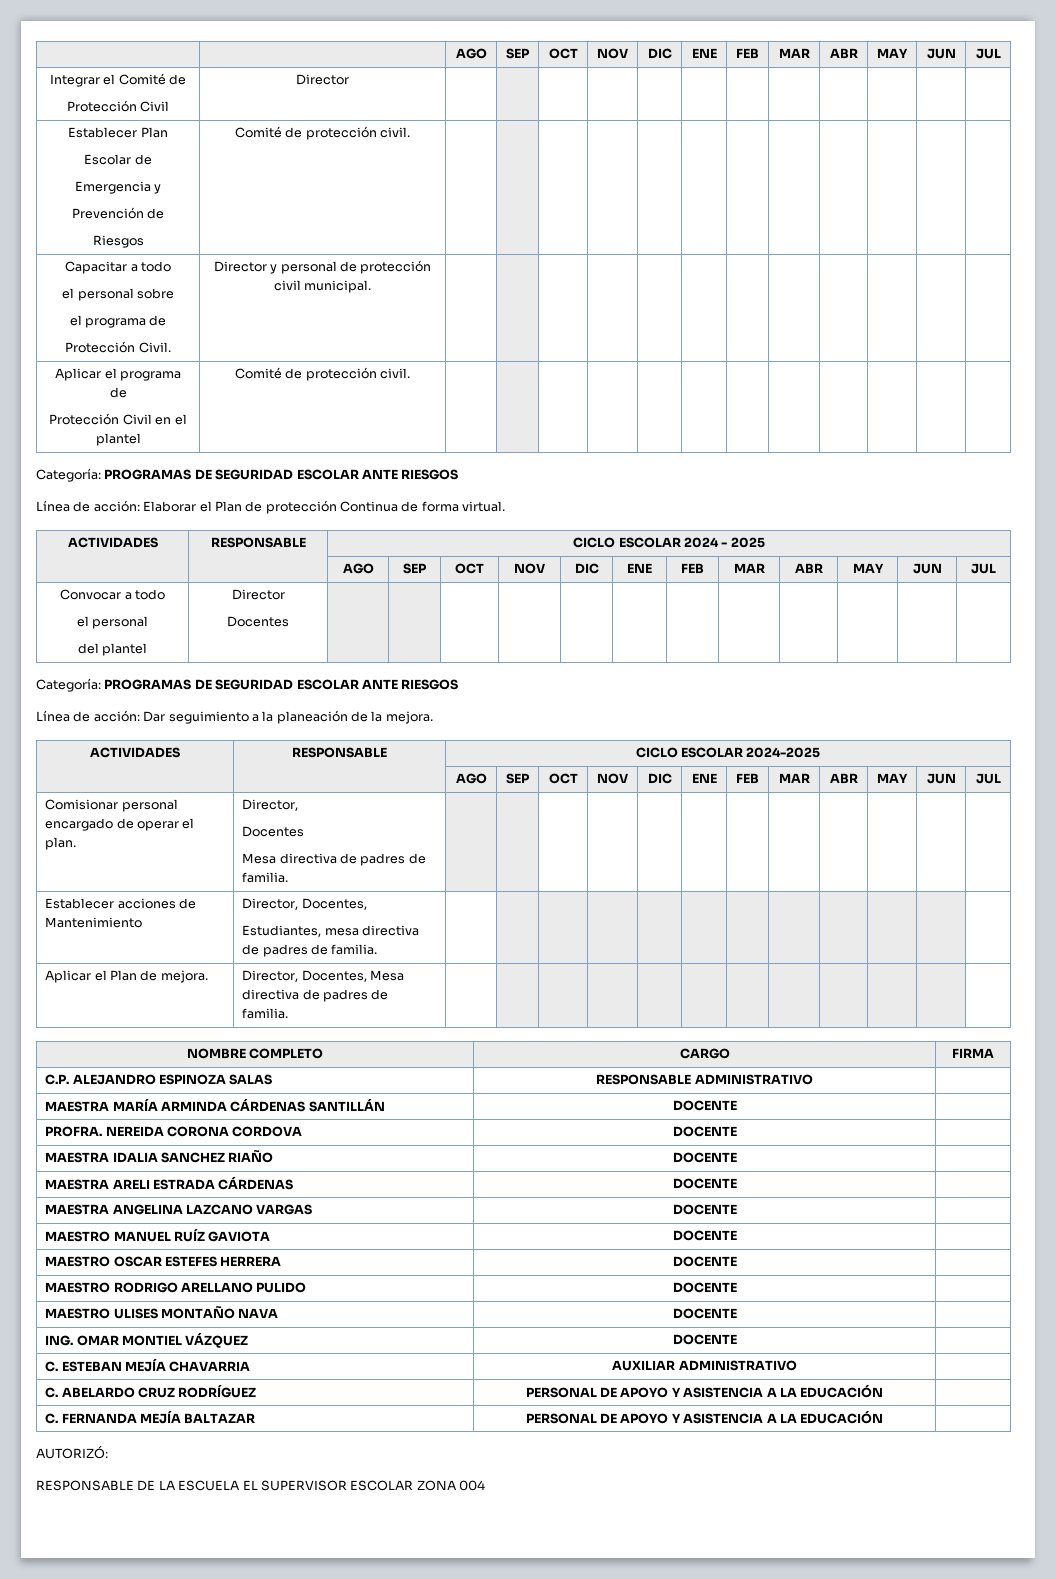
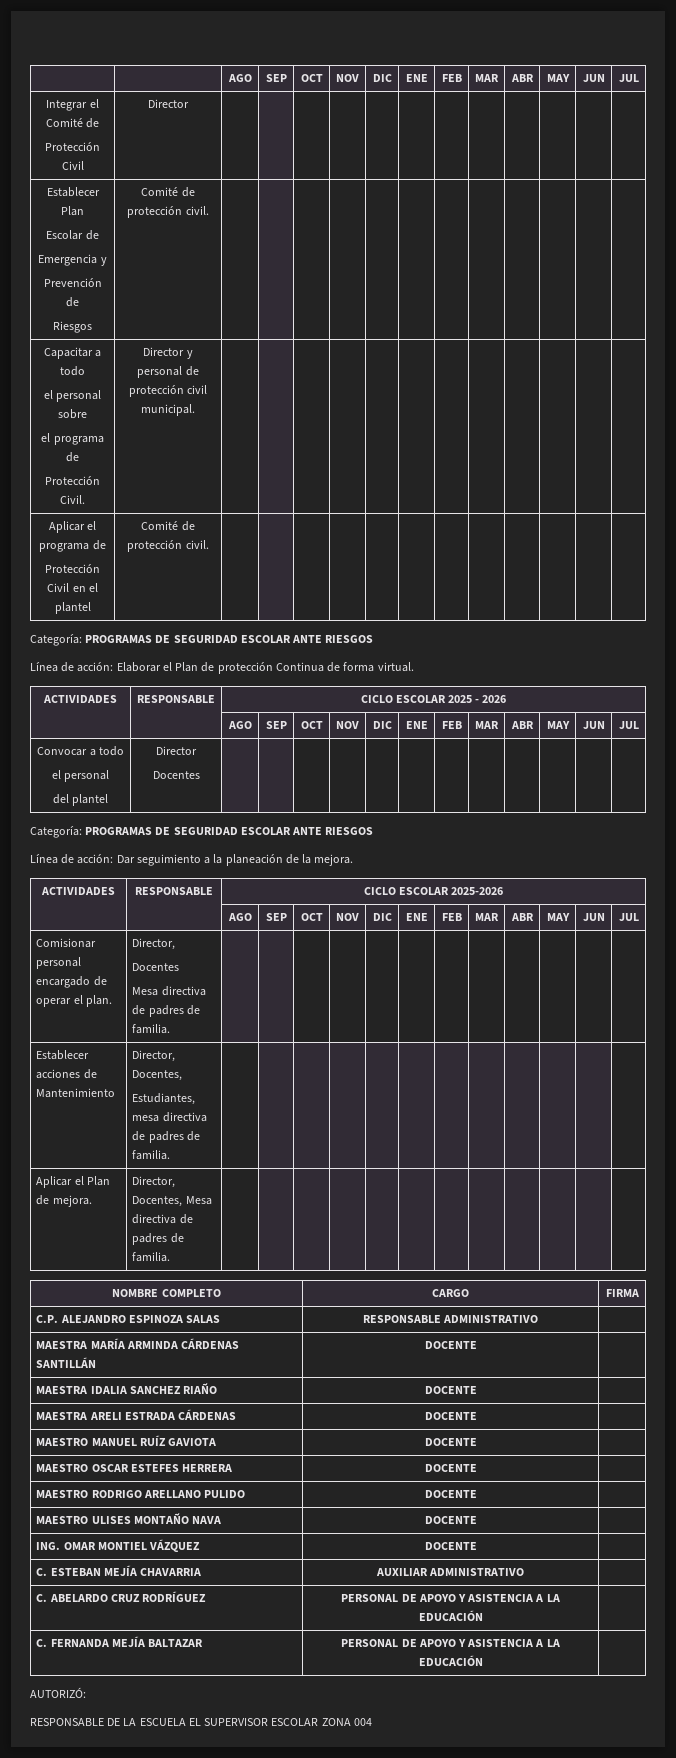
- ACTIVIDADES | RESPONSABLE | CICLO ESCOLAR 2024 - 2025
+ ACTIVIDADES | RESPONSABLE | CICLO ESCOLAR 2025 - 2026
- ACTIVIDADES | RESPONSABLE | CICLO ESCOLAR 2024-2025
+ ACTIVIDADES | RESPONSABLE | CICLO ESCOLAR 2025-2026
- PROFRA. NEREIDA CORONA CORDOVA | DOCENTE |
- MAESTRA ANGELINA LAZCANO VARGAS | DOCENTE |

